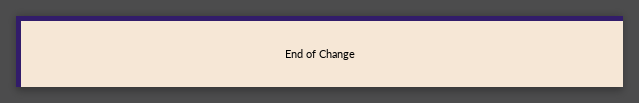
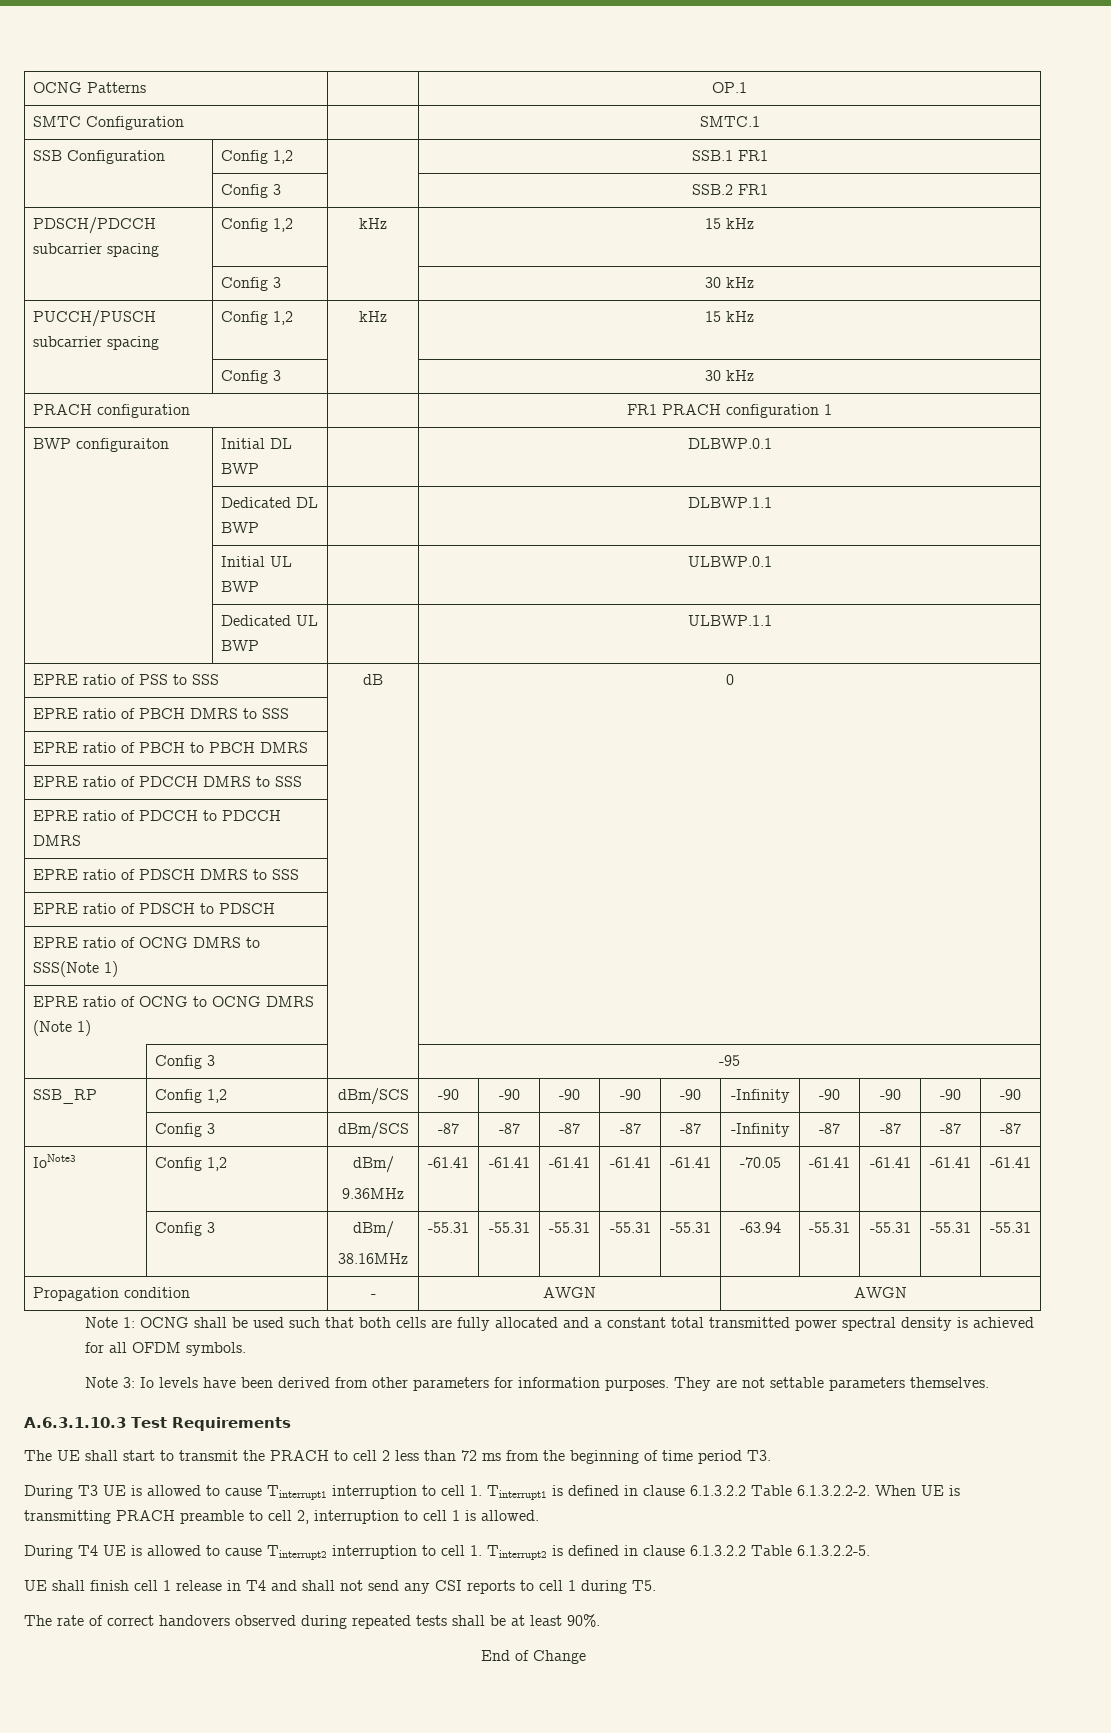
+ OCNG Patterns | | OP.1
+ SMTC Configuration | | SMTC.1
+ SSB Configuration | Config 1,2 | | SSB.1 FR1
+ | Config 3 | | SSB.2 FR1
+ PDSCH/PDCCH subcarrier spacing | Config 1,2 | kHz | 15 kHz
+ | Config 3 | | 30 kHz
+ PUCCH/PUSCH subcarrier spacing | Config 1,2 | kHz | 15 kHz
+ | Config 3 | | 30 kHz
+ PRACH configuration | | FR1 PRACH configuration 1
+ BWP configuraiton | Initial DL BWP | | DLBWP.0.1
+ | Dedicated DL BWP | | DLBWP.1.1
+ | Initial UL BWP | | ULBWP.0.1
+ | Dedicated UL BWP | | ULBWP.1.1
+ EPRE ratio of PSS to SSS | dB | 0
+ EPRE ratio of PBCH DMRS to SSS | |
+ EPRE ratio of PBCH to PBCH DMRS | |
+ EPRE ratio of PDCCH DMRS to SSS | |
+ EPRE ratio of PDCCH to PDCCH DMRS | |
+ EPRE ratio of PDSCH DMRS to SSS | |
+ EPRE ratio of PDSCH to PDSCH | |
+ EPRE ratio of OCNG DMRS to SSS(Note 1) | |
+ EPRE ratio of OCNG to OCNG DMRS (Note 1) | |
+ | Config 3 | | -95
+ SSB_RP | Config 1,2 | dBm/SCS | -90 | -90 | -90 | -90 | -90 | -Infinity | -90 | -90 | -90 | -90
+ | Config 3 | dBm/SCS | -87 | -87 | -87 | -87 | -87 | -Infinity | -87 | -87 | -87 | -87
+ IoNote3 | Config 1,2 | dBm/
+ 9.36MHz | -61.41 | -61.41 | -61.41 | -61.41 | -61.41 | -70.05 | -61.41 | -61.41 | -61.41 | -61.41
+ | Config 3 | dBm/
+ 38.16MHz | -55.31 | -55.31 | -55.31 | -55.31 | -55.31 | -63.94 | -55.31 | -55.31 | -55.31 | -55.31
+ Propagation condition | - | AWGN | AWGN
+ Note 1: OCNG shall be used such that both cells are fully allocated and a constant total transmitted power spectral density is achieved for all OFDM symbols.
+ Note 3: Io levels have been derived from other parameters for information purposes. They are not settable parameters themselves.
+ A.6.3.1.10.3 Test Requirements
+ The UE shall start to transmit the PRACH to cell 2 less than 72 ms from the beginning of time period T3.
+ During T3 UE is allowed to cause Tinterrupt1 interruption to cell 1. Tinterrupt1 is defined in clause 6.1.3.2.2 Table 6.1.3.2.2-2. When UE is transmitting PRACH preamble to cell 2, interruption to cell 1 is allowed.
+ During T4 UE is allowed to cause Tinterrupt2 interruption to cell 1. Tinterrupt2 is defined in clause 6.1.3.2.2 Table 6.1.3.2.2-5.
+ UE shall finish cell 1 release in T4 and shall not send any CSI reports to cell 1 during T5.
+ The rate of correct handovers observed during repeated tests shall be at least 90%.

